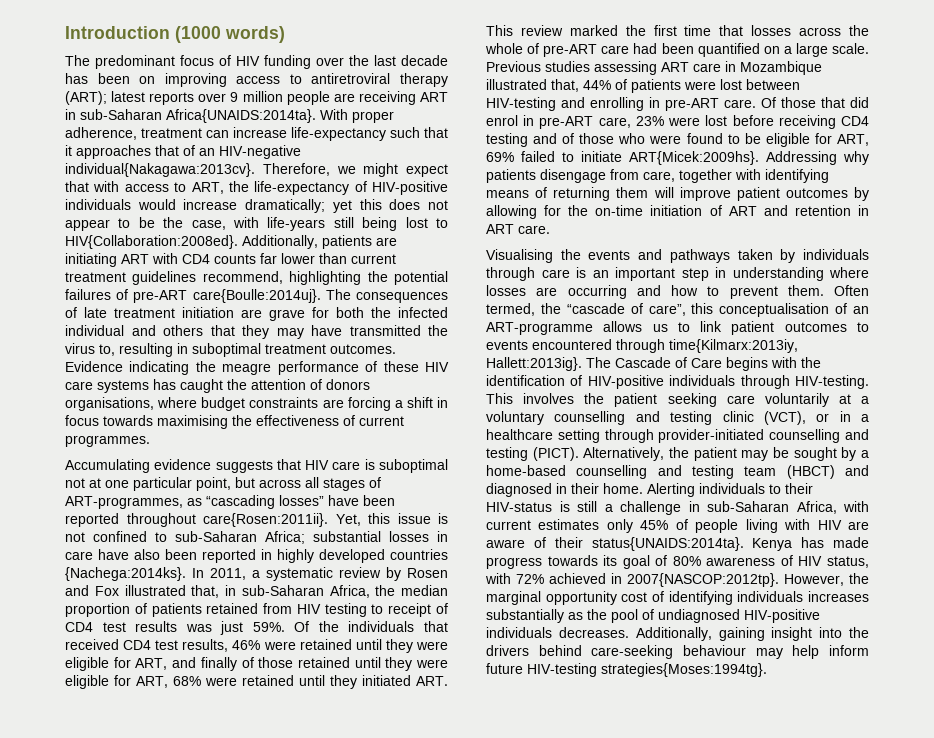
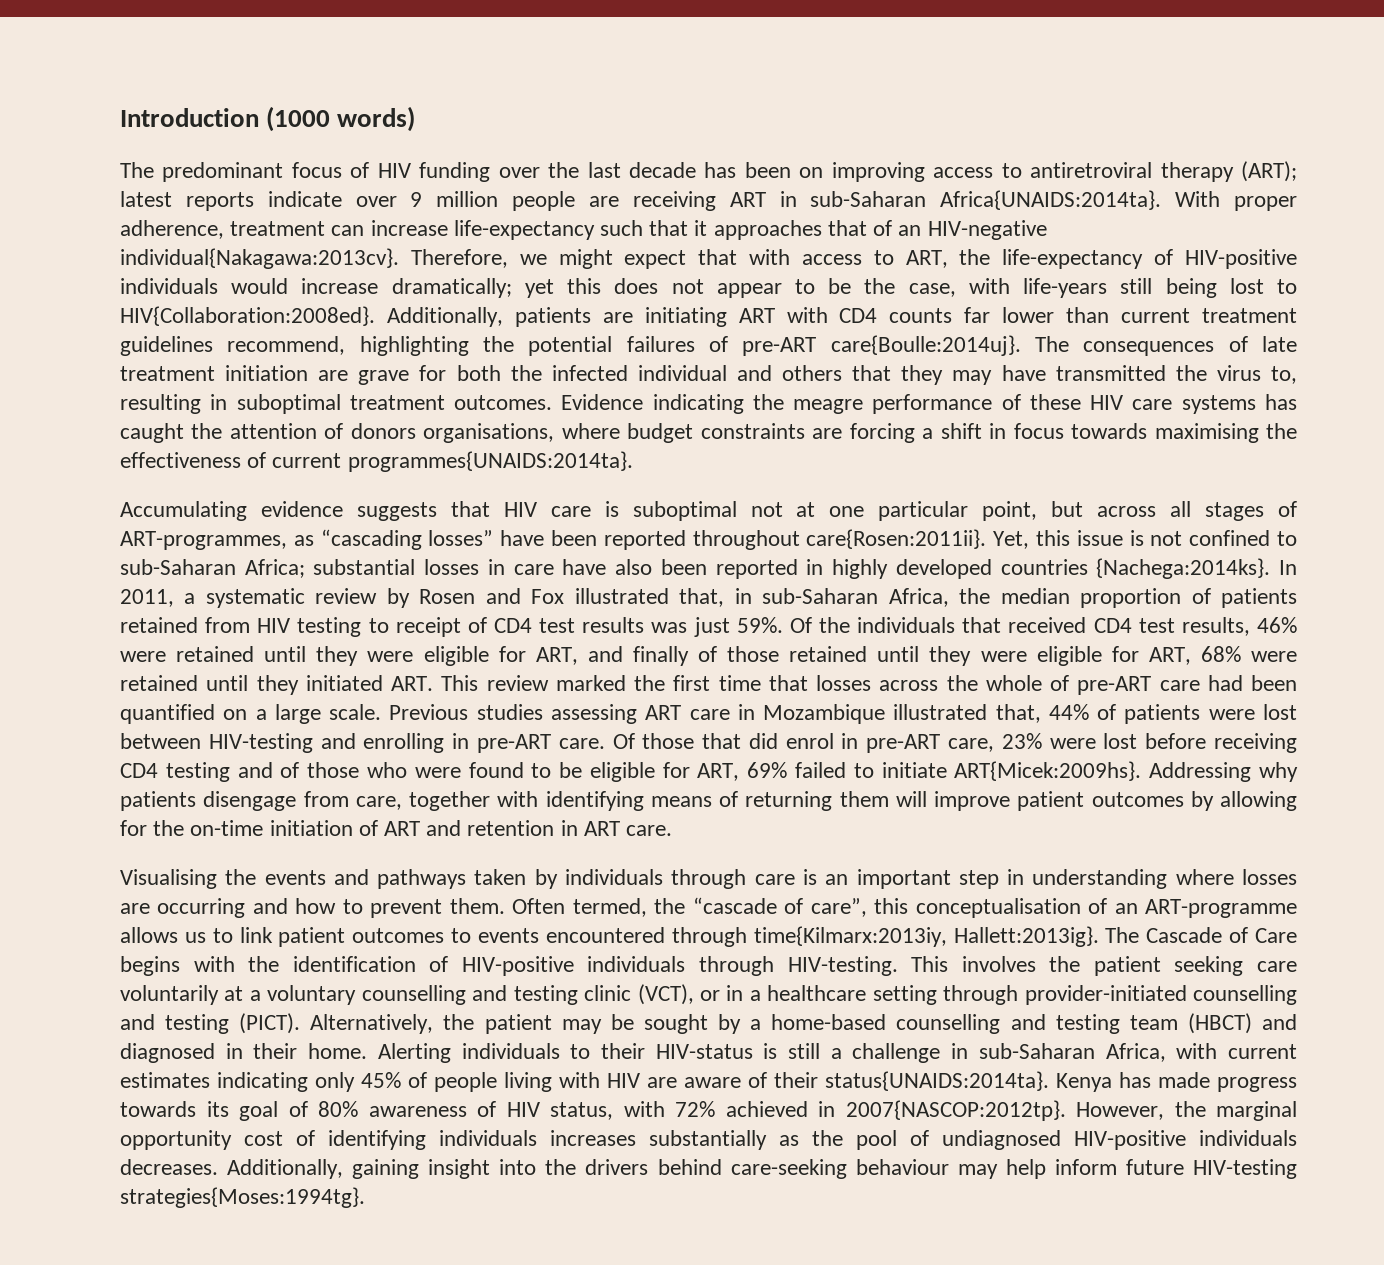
- The predominant focus of HIV funding over the last decade has been on improving access to antiretroviral therapy (ART); latest reports over 9 million people are receiving ART in sub-Saharan Africa{UNAIDS:2014ta}.
+ The predominant focus of HIV funding over the last decade has been on improving access to antiretroviral therapy (ART); latest reports indicate over 9 million people are receiving ART in sub-Saharan Africa{UNAIDS:2014ta}.
- Evidence indicating the meagre performance of these HIV care systems has caught the attention of donors organisations, where budget constraints are forcing a shift in focus towards maximising the effectiveness of current programmes.
+ Evidence indicating the meagre performance of these HIV care systems has caught the attention of donors organisations, where budget constraints are forcing a shift in focus towards maximising the effectiveness of current programmes{UNAIDS:2014ta}.
- Alerting individuals to their HIV-status is still a challenge in sub-Saharan Africa, with current estimates only 45% of people living with HIV are aware of their status{UNAIDS:2014ta}.
+ Alerting individuals to their HIV-status is still a challenge in sub-Saharan Africa, with current estimates indicating only 45% of people living with HIV are aware of their status{UNAIDS:2014ta}.

